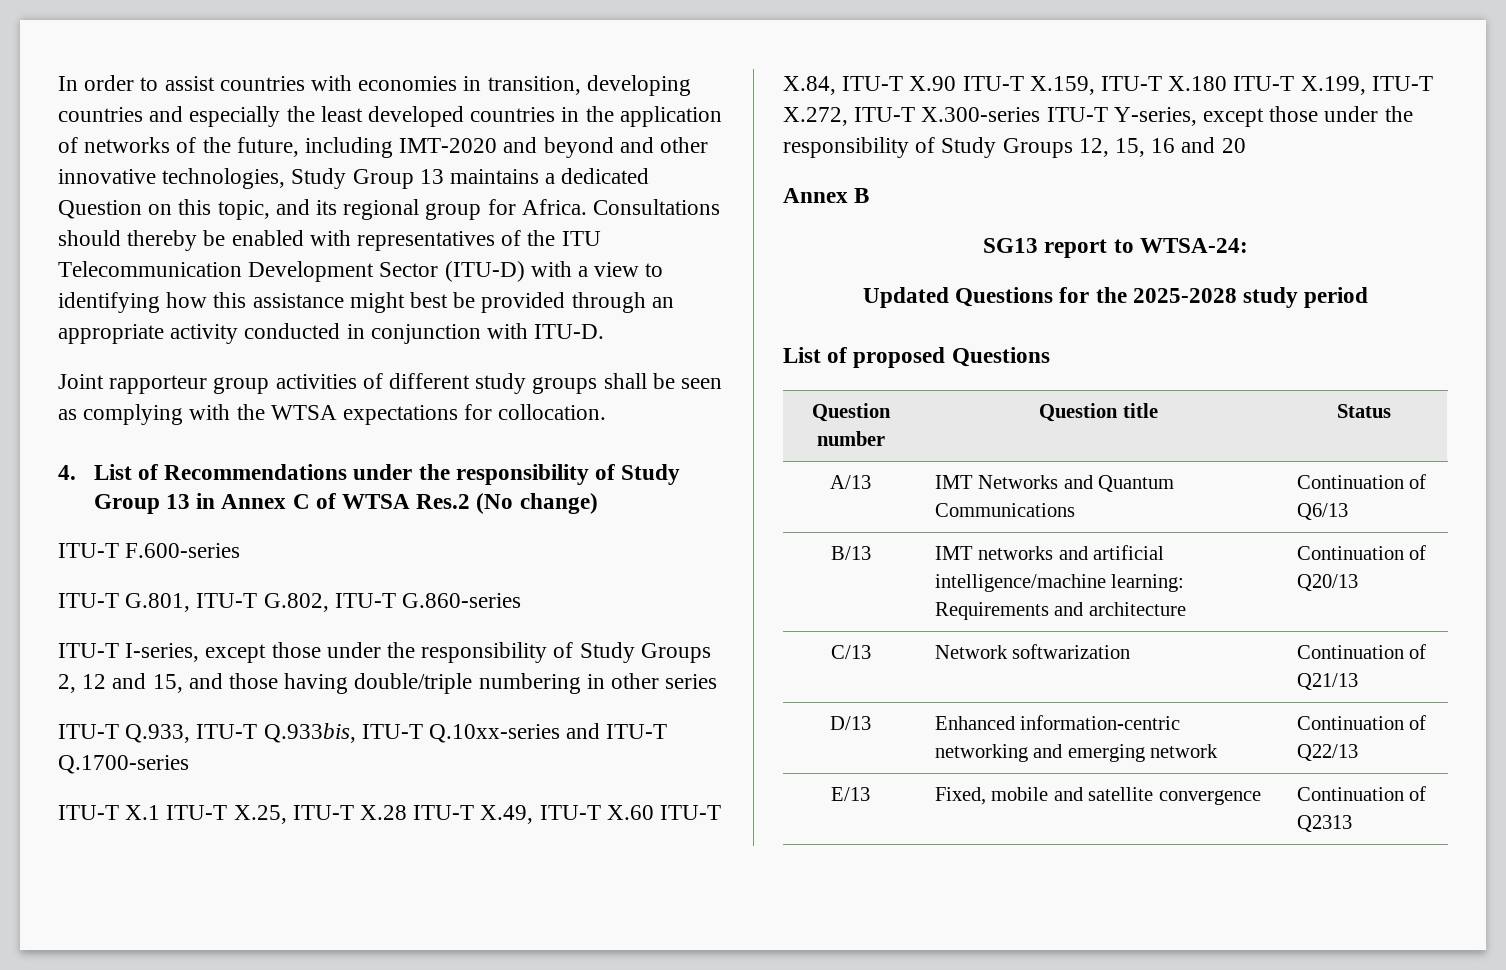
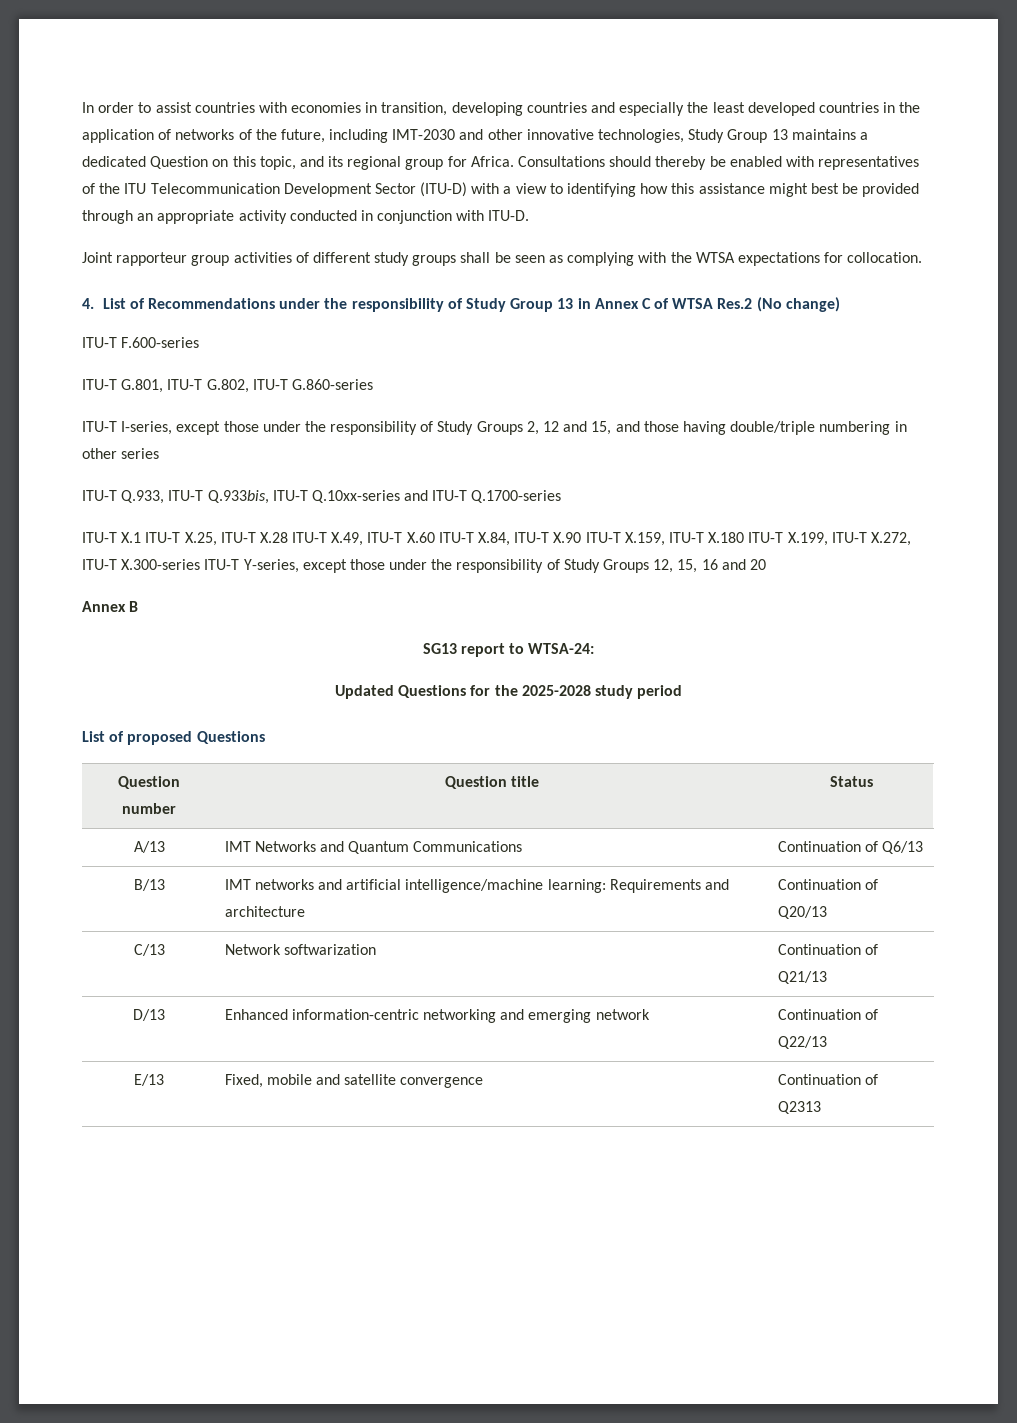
- In order to assist countries with economies in transition, developing countries and especially the least developed countries in the application of networks of the future, including IMT-2020 and beyond and other innovative technologies, Study Group 13 maintains a dedicated Question on this topic, and its regional group for Africa.
+ In order to assist countries with economies in transition, developing countries and especially the least developed countries in the application of networks of the future, including IMT-2030 and other innovative technologies, Study Group 13 maintains a dedicated Question on this topic, and its regional group for Africa.

